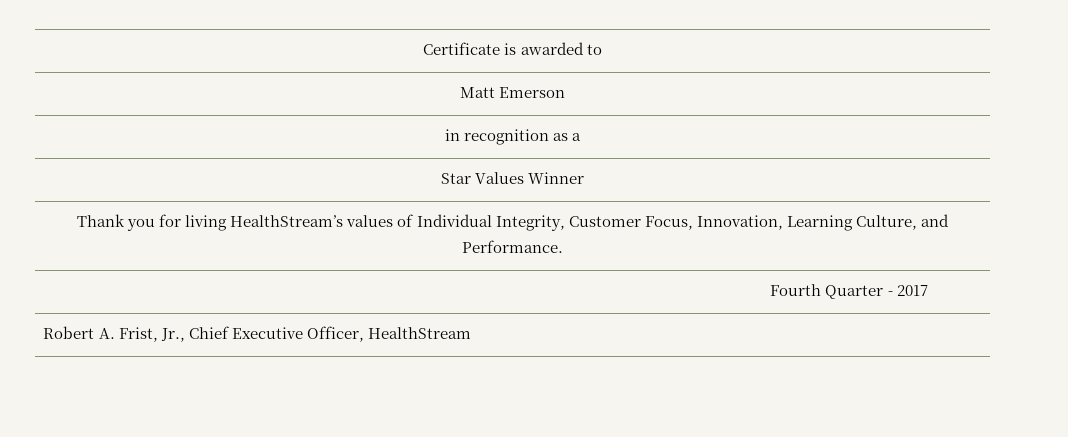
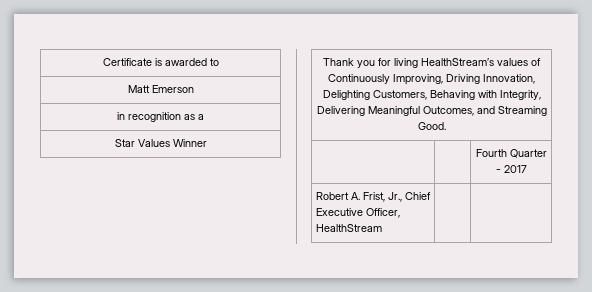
- Thank you for living HealthStream’s values of Individual Integrity, Customer Focus, Innovation, Learning Culture, and Performance.
+ Thank you for living HealthStream’s values of Continuously Improving, Driving Innovation, Delighting Customers, Behaving with Integrity, Delivering Meaningful Outcomes, and Streaming Good.

